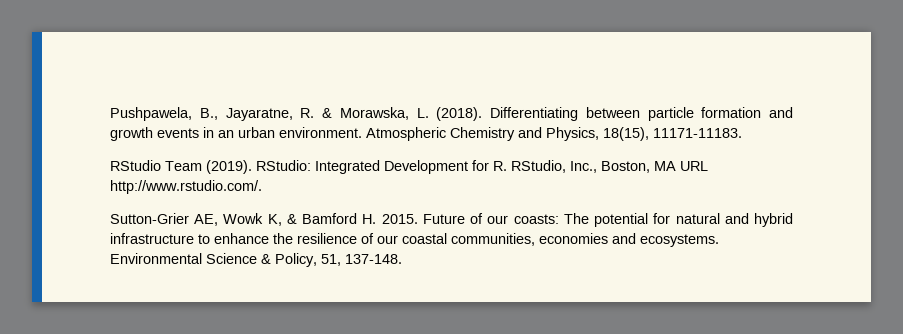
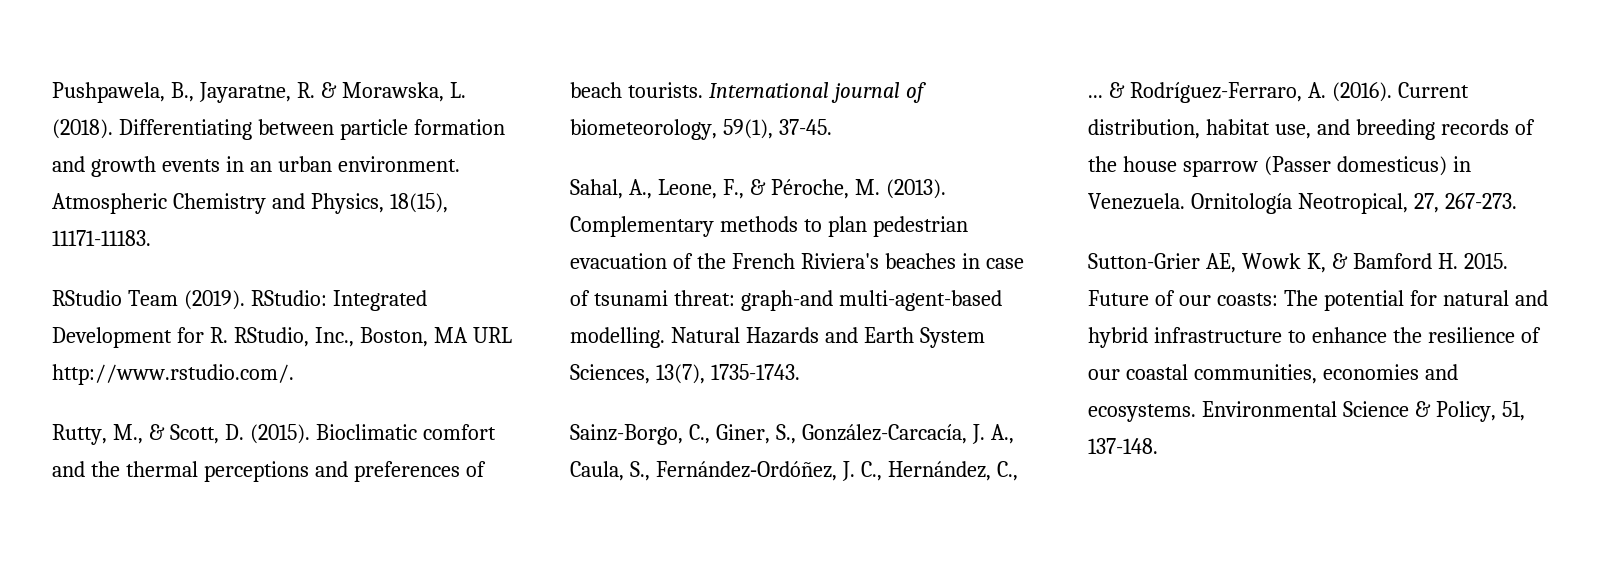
+ Rutty, M., & Scott, D. (2015). Bioclimatic comfort and the thermal perceptions and preferences of beach tourists. International journal of biometeorology, 59(1), 37-45.
+ Sahal, A., Leone, F., & Péroche, M. (2013). Complementary methods to plan pedestrian evacuation of the French Riviera's beaches in case of tsunami threat: graph-and multi-agent-based modelling. Natural Hazards and Earth System Sciences, 13(7), 1735-1743.
+ Sainz-Borgo, C., Giner, S., González-Carcacía, J. A., Caula, S., Fernández‐Ordóñez, J. C., Hernández, C., ... & Rodríguez-Ferraro, A. (2016). Current distribution, habitat use, and breeding records of the house sparrow (Passer domesticus) in Venezuela. Ornitología Neotropical, 27, 267-273.

